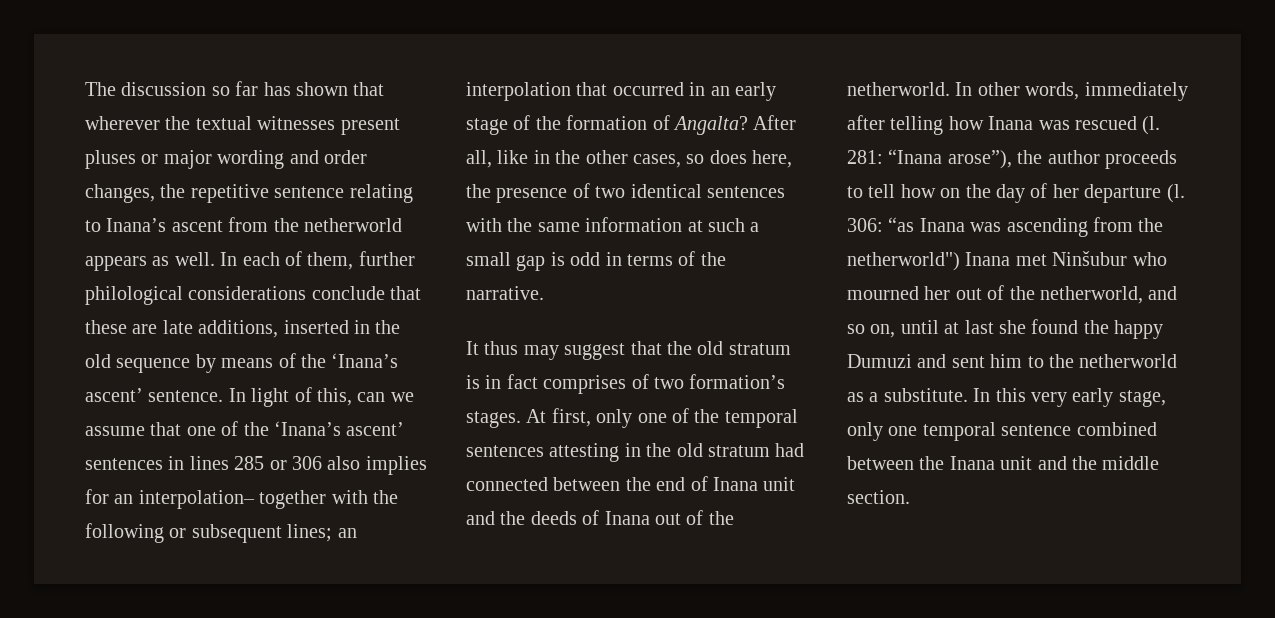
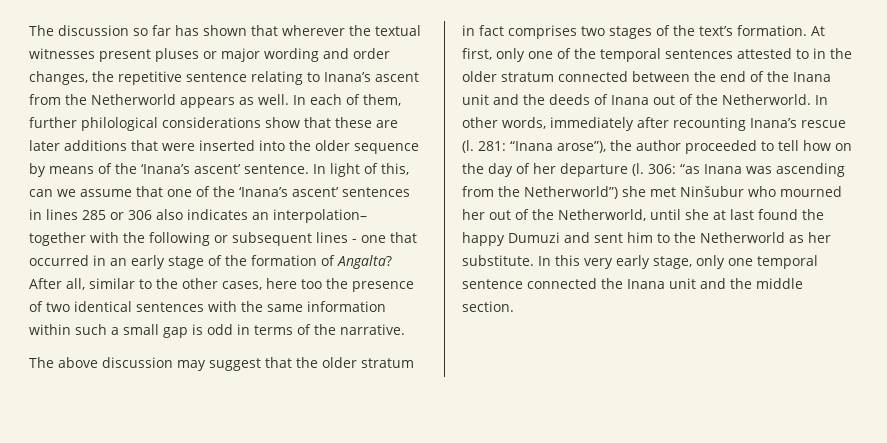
- The discussion so far has shown that wherever the textual witnesses present pluses or major wording and order changes, the repetitive sentence relating to Inana’s ascent from the netherworld appears as well.
+ The discussion so far has shown that wherever the textual witnesses present pluses or major wording and order changes, the repetitive sentence relating to Inana’s ascent from the Netherworld appears as well.
- In each of them, further philological considerations conclude that these are late additions, inserted in the old sequence by means of the ‘Inana’s ascent’ sentence.
+ In each of them, further philological considerations show that these are later additions that were inserted into the older sequence by means of the ‘Inana’s ascent’ sentence.
- In light of this, can we assume that one of the ‘Inana’s ascent’ sentences in lines 285 or 306 also implies for an interpolation– together with the following or subsequent lines; an interpolation that occurred in an early stage of the formation of Angalta?
+ In light of this, can we assume that one of the ‘Inana’s ascent’ sentences in lines 285 or 306 also indicates an interpolation– together with the following or subsequent lines - one that occurred in an early stage of the formation of Angalta?
- After all, like in the other cases, so does here, the presence of two identical sentences with the same information at such a small gap is odd in terms of the narrative.
+ After all, similar to the other cases, here too the presence of two identical sentences with the same information within such a small gap is odd in terms of the narrative.
- It thus may suggest that the old stratum is in fact comprises of two formation’s stages.
+ The above discussion may suggest that the older stratum in fact comprises two stages of the text’s formation.
- At first, only one of the temporal sentences attesting in the old stratum had connected between the end of Inana unit and the deeds of Inana out of the netherworld.
+ At first, only one of the temporal sentences attested to in the older stratum connected between the end of the Inana unit and the deeds of Inana out of the Netherworld.
- In other words, immediately after telling how Inana was rescued (l.
+ In other words, immediately after recounting Inana’s rescue (l.
- 281: “Inana arose”), the author proceeds to tell how on the day of her departure (l.
+ 281: “Inana arose”), the author proceeded to tell how on the day of her departure (l.
- 306: “as Inana was ascending from the netherworld") Inana met Ninšubur who mourned her out of the netherworld, and so on, until at last she found the happy Dumuzi and sent him to the netherworld as a substitute.
+ 306: “as Inana was ascending from the Netherworld”) she met Ninšubur who mourned her out of the Netherworld, until she at last found the happy Dumuzi and sent him to the Netherworld as her substitute.
- In this very early stage, only one temporal sentence combined between the Inana unit and the middle section.
+ In this very early stage, only one temporal sentence connected the Inana unit and the middle section.

